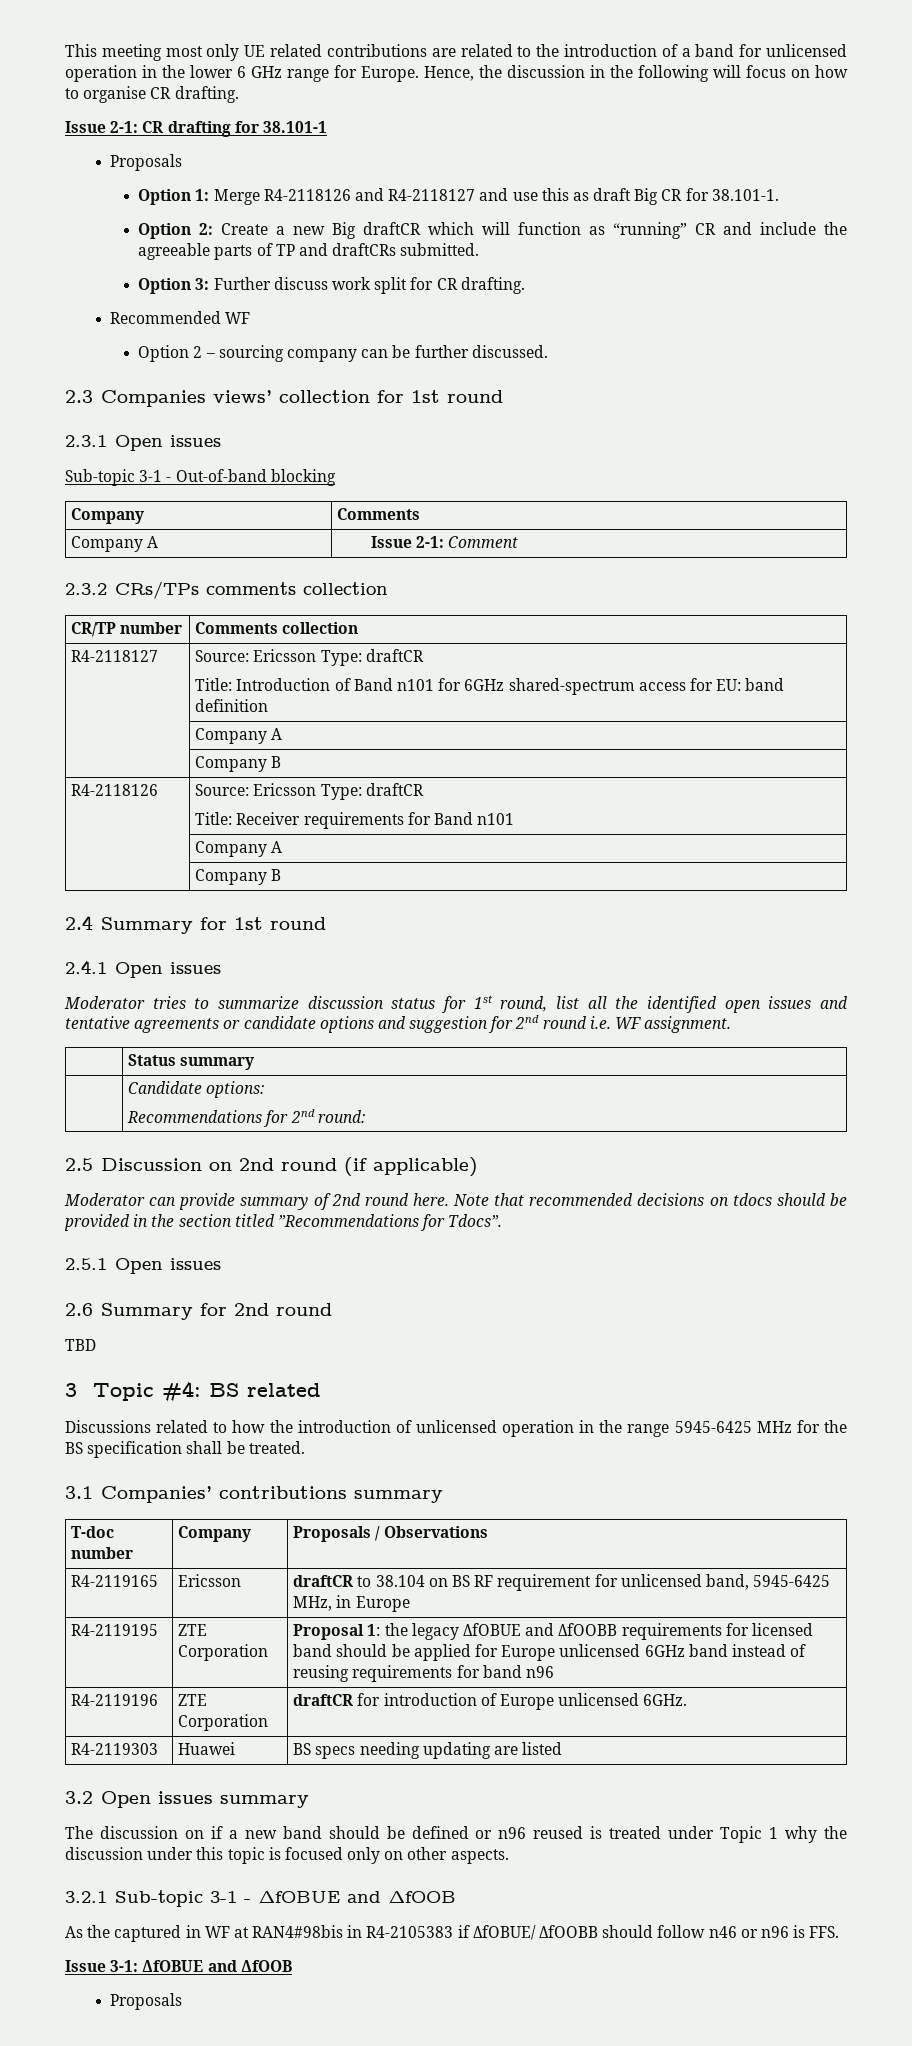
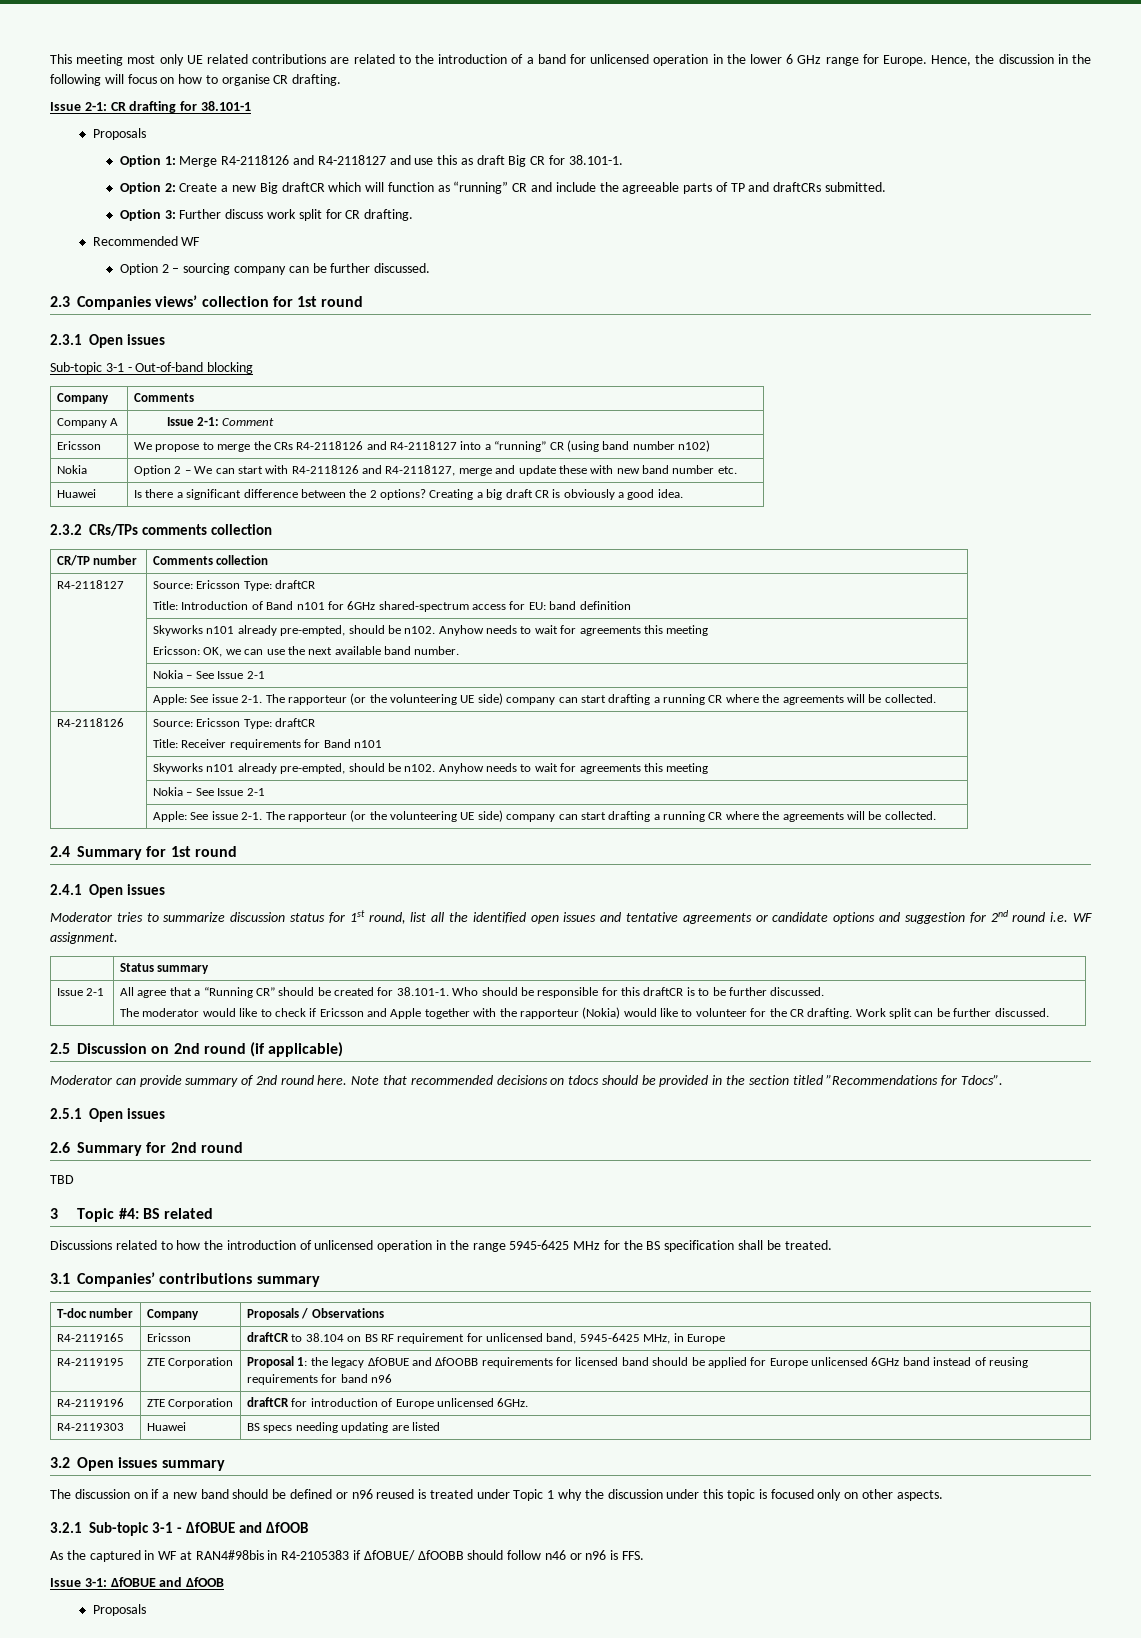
+ Ericsson | We propose to merge the CRs R4-2118126 and R4-2118127 into a “running” CR (using band number n102)
+ Nokia | Option 2 – We can start with R4-2118126 and R4-2118127, merge and update these with new band number etc.
+ Huawei | Is there a significant difference between the 2 options? Creating a big draft CR is obviously a good idea.
  R4-2118127 | Source: Ericsson Type: draftCR
  Title: Introduction of Band n101 for 6GHz shared-spectrum access for EU: band definition
- | Company A
- | Company B
+ | Skyworks n101 already pre-empted, should be n102. Anyhow needs to wait for agreements this meeting
+ Ericsson: OK, we can use the next available band number.
+ | Nokia – See Issue 2-1
+ | Apple: See issue 2-1. The rapporteur (or the volunteering UE side) company can start drafting a running CR where the agreements will be collected.
  R4-2118126 | Source: Ericsson Type: draftCR
  Title: Receiver requirements for Band n101
- | Company A
- | Company B
+ | Skyworks n101 already pre-empted, should be n102. Anyhow needs to wait for agreements this meeting
+ | Nokia – See Issue 2-1
+ | Apple: See issue 2-1. The rapporteur (or the volunteering UE side) company can start drafting a running CR where the agreements will be collected.
- Candidate options:
- Recommendations for 2nd round:
+ Issue 2-1 | All agree that a “Running CR” should be created for 38.101-1. Who should be responsible for this draftCR is to be further discussed.
+ The moderator would like to check if Ericsson and Apple together with the rapporteur (Nokia) would like to volunteer for the CR drafting. Work split can be further discussed.

